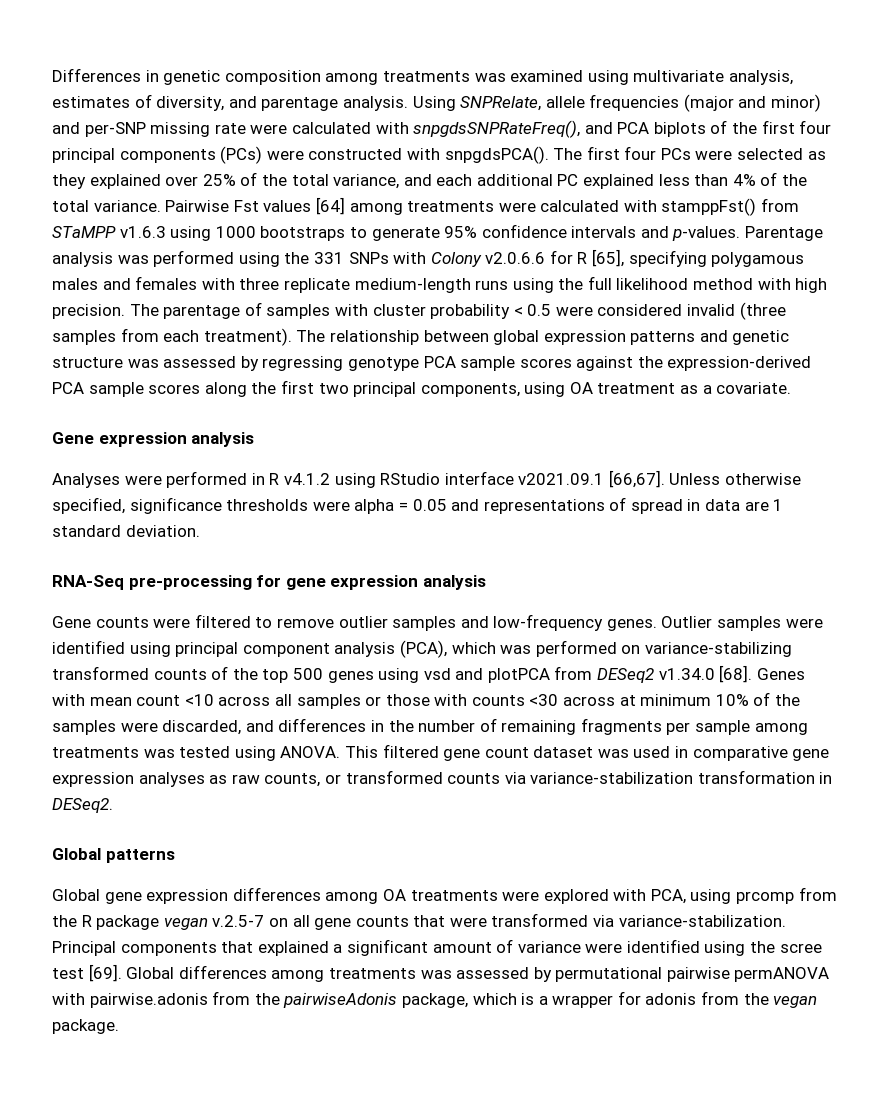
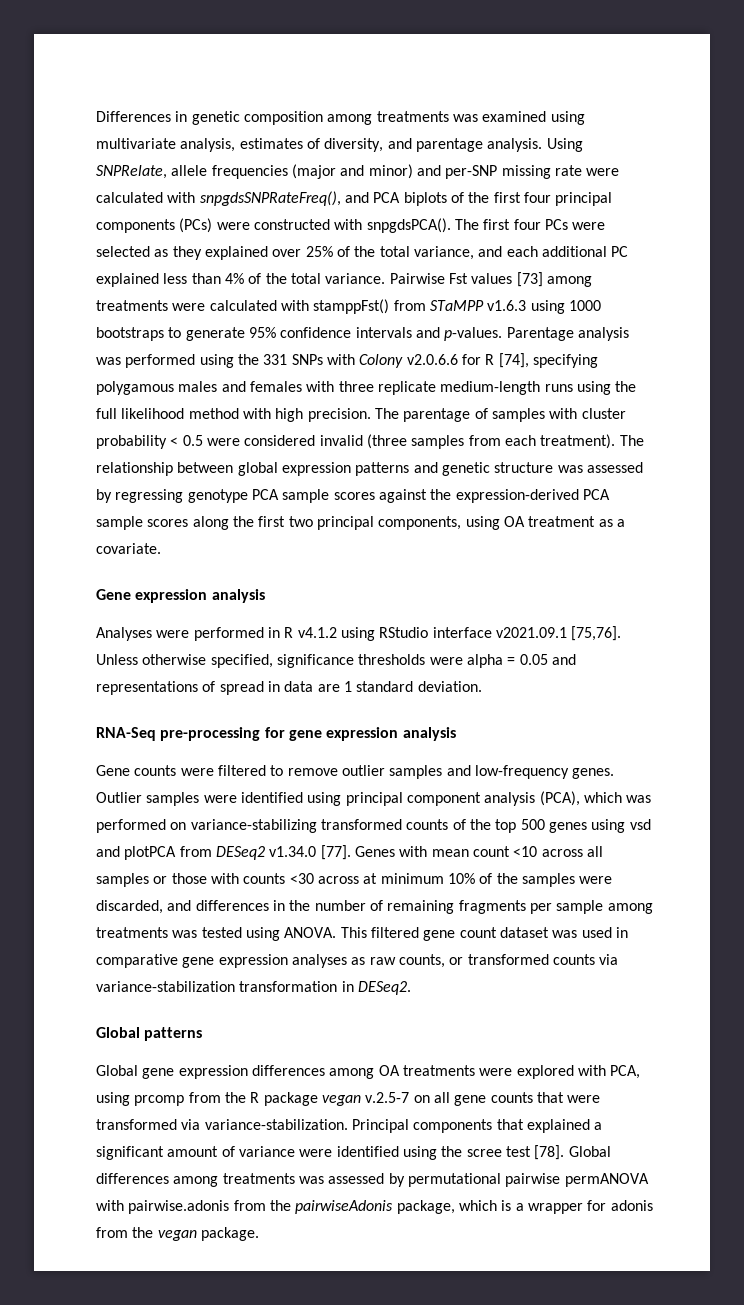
- Pairwise Fst values [64] among treatments were calculated with stamppFst() from STaMPP v1.6.3 using 1000 bootstraps to generate 95% confidence intervals and p-values.
+ Pairwise Fst values [73] among treatments were calculated with stamppFst() from STaMPP v1.6.3 using 1000 bootstraps to generate 95% confidence intervals and p-values.
- Parentage analysis was performed using the 331 SNPs with Colony v2.0.6.6 for R [65], specifying polygamous males and females with three replicate medium-length runs using the full likelihood method with high precision.
+ Parentage analysis was performed using the 331 SNPs with Colony v2.0.6.6 for R [74], specifying polygamous males and females with three replicate medium-length runs using the full likelihood method with high precision.
- Analyses were performed in R v4.1.2 using RStudio interface v2021.09.1 [66,67].
+ Analyses were performed in R v4.1.2 using RStudio interface v2021.09.1 [75,76].
- Outlier samples were identified using principal component analysis (PCA), which was performed on variance-stabilizing transformed counts of the top 500 genes using vsd and plotPCA from DESeq2 v1.34.0 [68].
+ Outlier samples were identified using principal component analysis (PCA), which was performed on variance-stabilizing transformed counts of the top 500 genes using vsd and plotPCA from DESeq2 v1.34.0 [77].
- Principal components that explained a significant amount of variance were identified using the scree test [69].
+ Principal components that explained a significant amount of variance were identified using the scree test [78].

